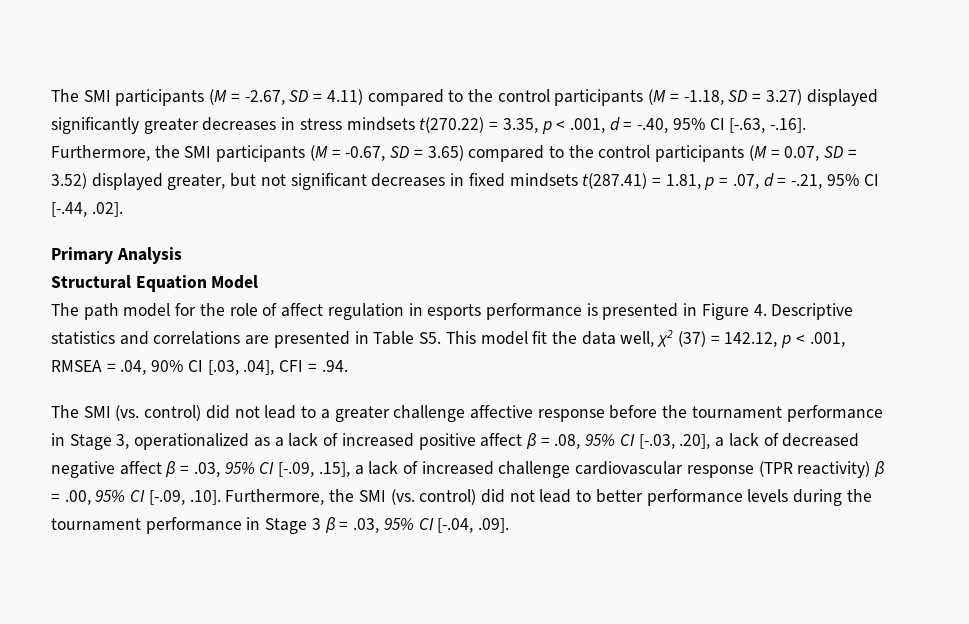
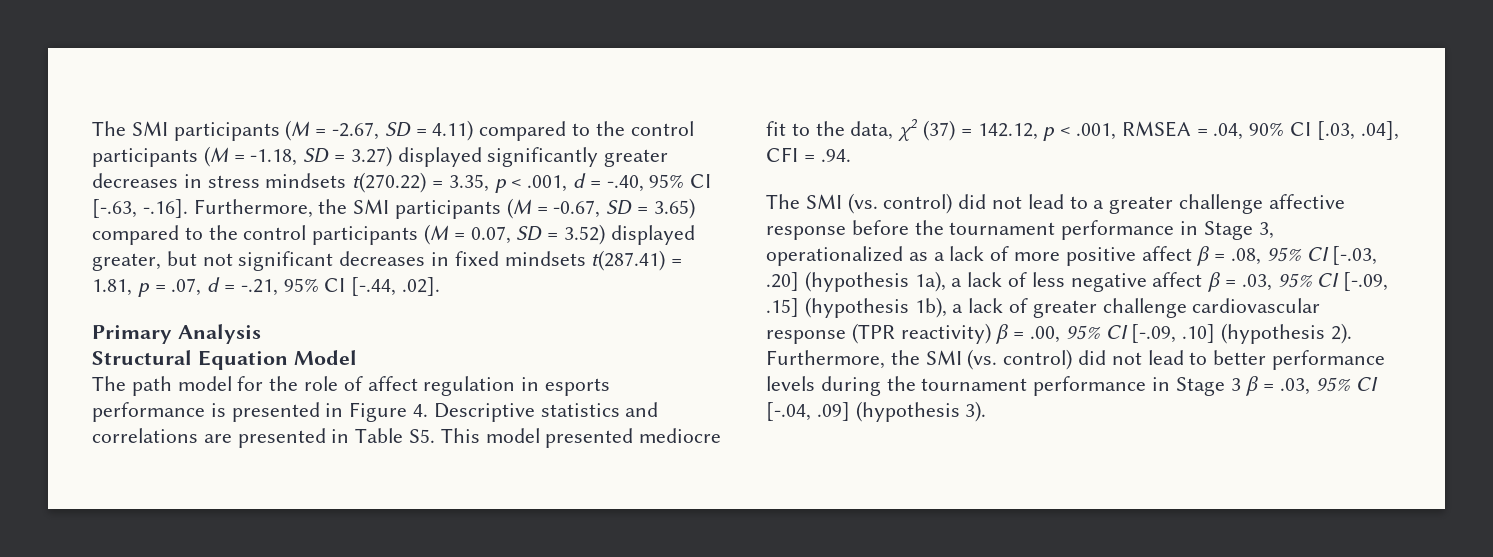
- The path model for the role of affect regulation in esports performance is presented in Figure 4. Descriptive statistics and correlations are presented in Table S5. This model fit the data well, χ2 (37) = 142.12, p < .001, RMSEA = .04, 90% CI [.03, .04], CFI = .94.
+ The path model for the role of affect regulation in esports performance is presented in Figure 4. Descriptive statistics and correlations are presented in Table S5. This model presented mediocre fit to the data, χ2 (37) = 142.12, p < .001, RMSEA = .04, 90% CI [.03, .04], CFI = .94.
- The SMI (vs. control) did not lead to a greater challenge affective response before the tournament performance in Stage 3, operationalized as a lack of increased positive affect β = .08, 95% CI [-.03, .20], a lack of decreased negative affect β = .03, 95% CI [-.09, .15], a lack of increased challenge cardiovascular response (TPR reactivity) β = .00, 95% CI [-.09, .10]. Furthermore, the SMI (vs. control) did not lead to better performance levels during the tournament performance in Stage 3 β = .03, 95% CI [-.04, .09].
+ The SMI (vs. control) did not lead to a greater challenge affective response before the tournament performance in Stage 3, operationalized as a lack of more positive affect β = .08, 95% CI [-.03, .20] (hypothesis 1a), a lack of less negative affect β = .03, 95% CI [-.09, .15] (hypothesis 1b), a lack of greater challenge cardiovascular response (TPR reactivity) β = .00, 95% CI [-.09, .10] (hypothesis 2). Furthermore, the SMI (vs. control) did not lead to better performance levels during the tournament performance in Stage 3 β = .03, 95% CI [-.04, .09] (hypothesis 3).

